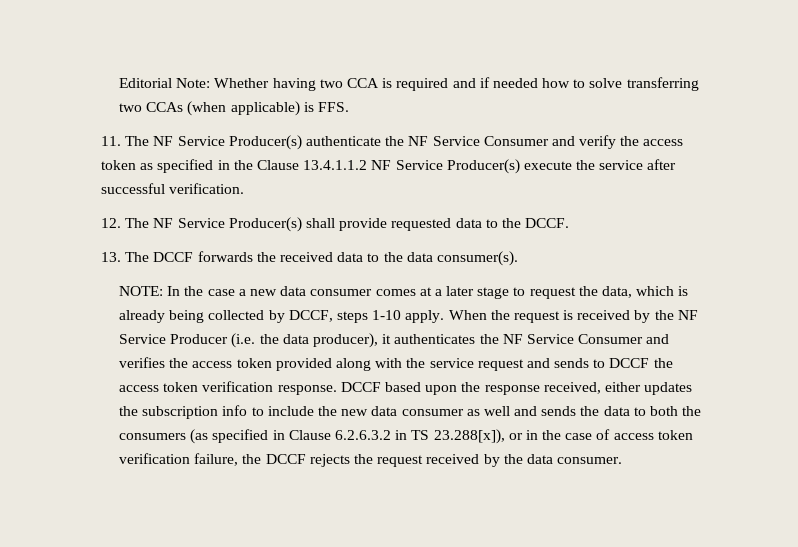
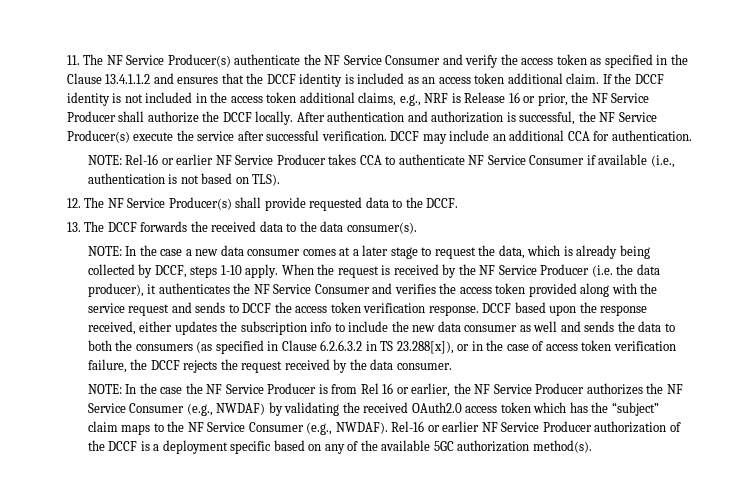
- Editorial Note: Whether having two CCA is required and if needed how to solve transferring two CCAs (when applicable) is FFS.
- 11. The NF Service Producer(s) authenticate the NF Service Consumer and verify the access token as specified in the Clause 13.4.1.1.2 NF Service Producer(s) execute the service after successful verification.
+ 11. The NF Service Producer(s) authenticate the NF Service Consumer and verify the access token as specified in the Clause 13.4.1.1.2 and ensures that the DCCF identity is included as an access token additional claim. If the DCCF identity is not included in the access token additional claims, e.g., NRF is Release 16 or prior, the NF Service Producer shall authorize the DCCF locally. After authentication and authorization is successful, the NF Service Producer(s) execute the service after successful verification. DCCF may include an additional CCA for authentication.
+ NOTE: Rel-16 or earlier NF Service Producer takes CCA to authenticate NF Service Consumer if available (i.e., authentication is not based on TLS).
+ NOTE: In the case the NF Service Producer is from Rel 16 or earlier, the NF Service Producer authorizes the NF Service Consumer (e.g., NWDAF) by validating the received OAuth2.0 access token which has the “subject” claim maps to the NF Service Consumer (e.g., NWDAF). Rel-16 or earlier NF Service Producer authorization of the DCCF is a deployment specific based on any of the available 5GC authorization method(s).

